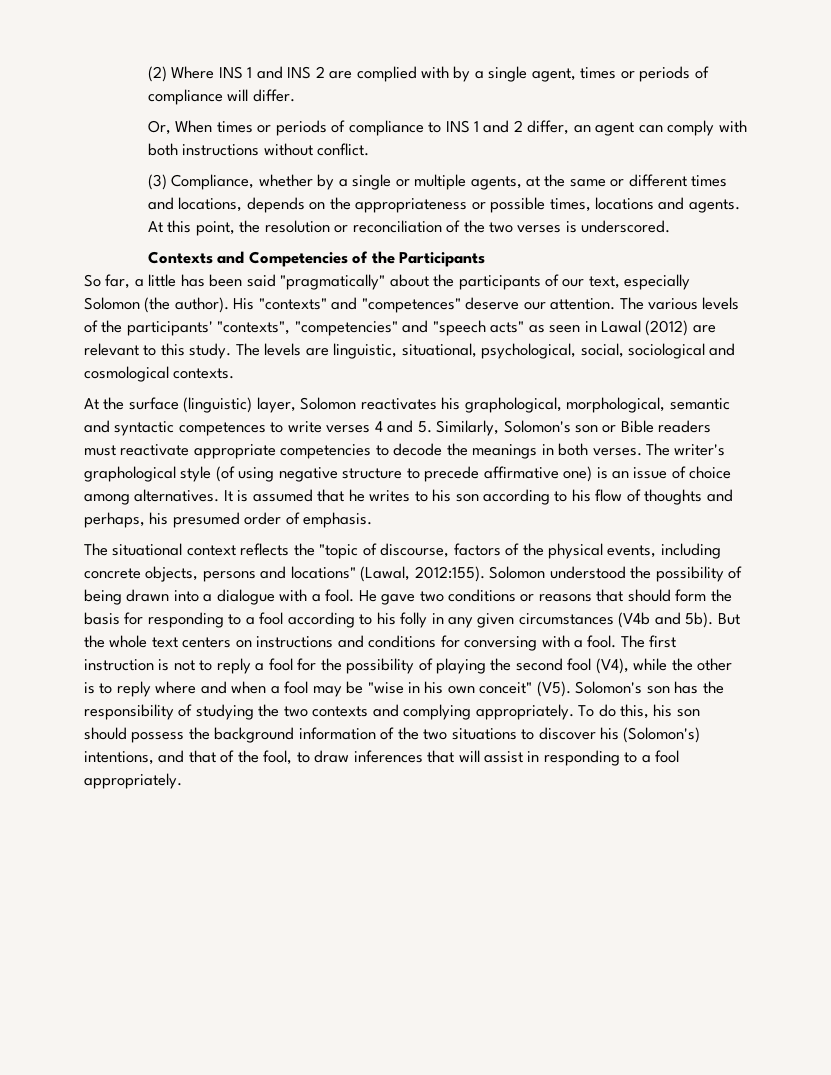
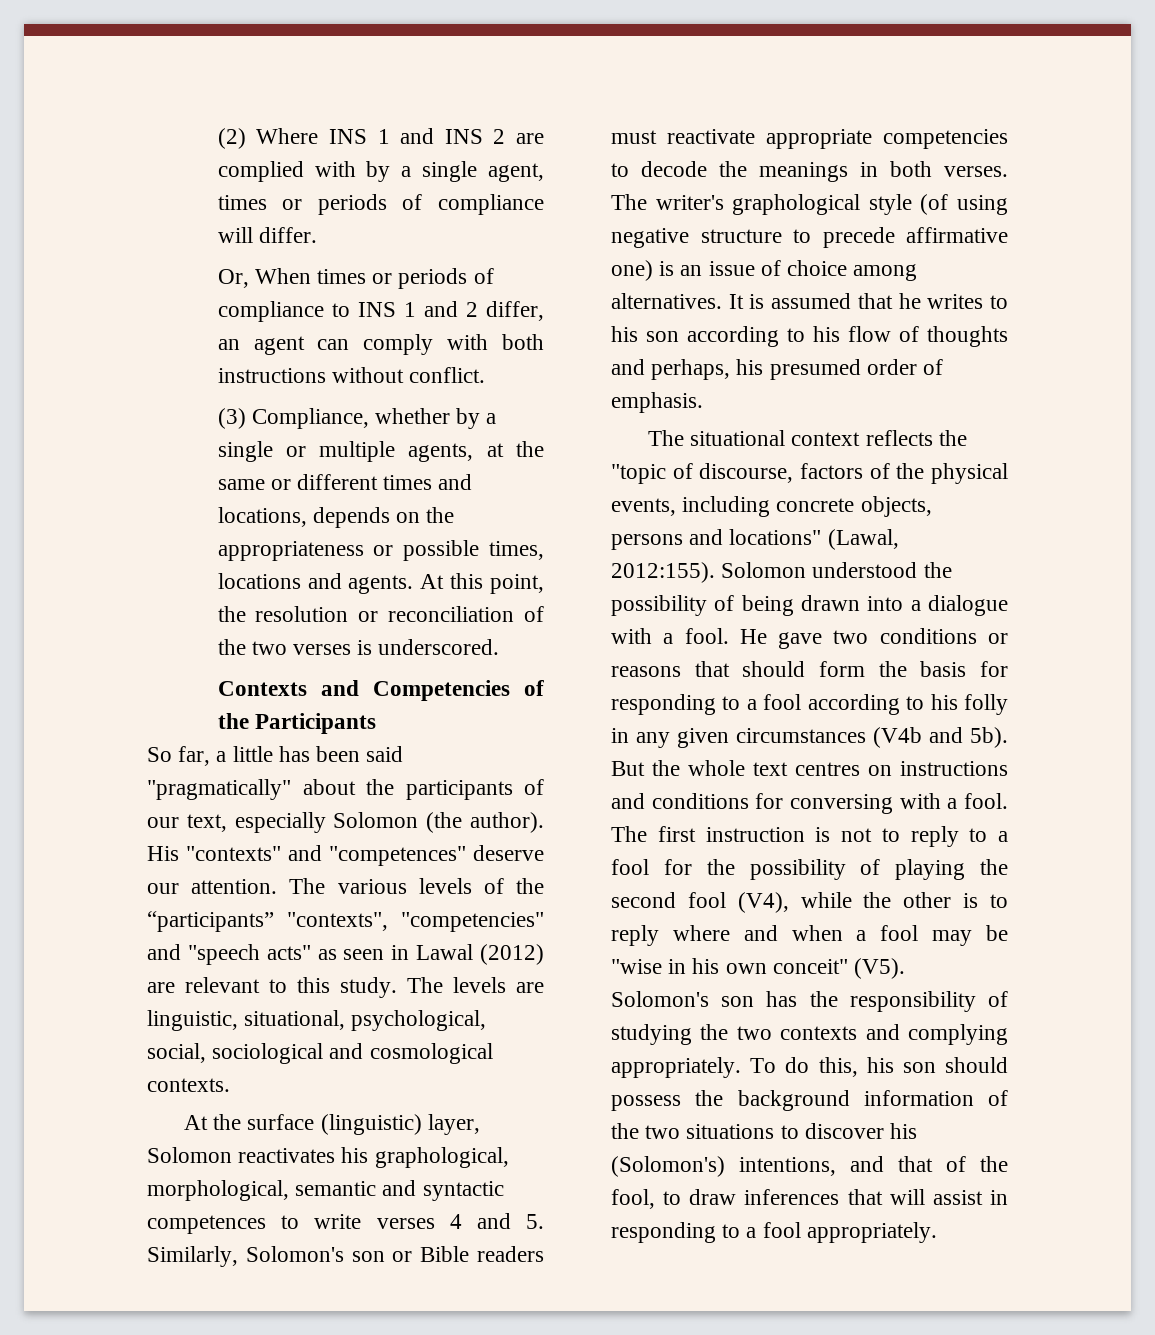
- The various levels of the participants' "contexts", "competencies" and "speech acts" as seen in Lawal (2012) are relevant to this study.
+ The various levels of the “participants” "contexts", "competencies" and "speech acts" as seen in Lawal (2012) are relevant to this study.
- But the whole text centers on instructions and conditions for conversing with a fool.
+ But the whole text centres on instructions and conditions for conversing with a fool.
- The first instruction is not to reply a fool for the possibility of playing the second fool (V4), while the other is to reply where and when a fool may be "wise in his own conceit" (V5). Solomon's son has the responsibility of studying the two contexts and complying appropriately.
+ The first instruction is not to reply to a fool for the possibility of playing the second fool (V4), while the other is to reply where and when a fool may be "wise in his own conceit" (V5). Solomon's son has the responsibility of studying the two contexts and complying appropriately.

